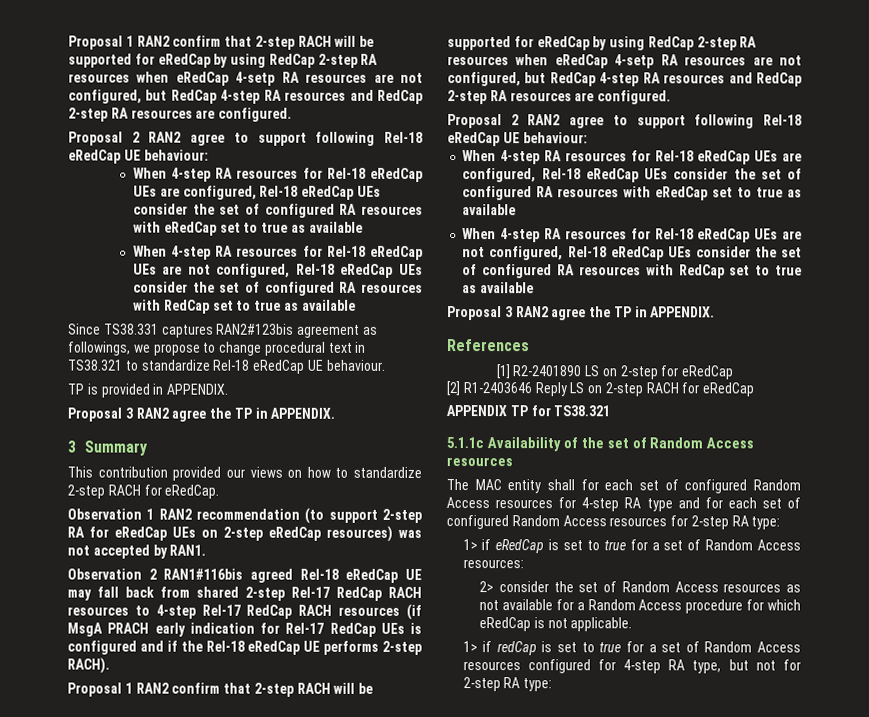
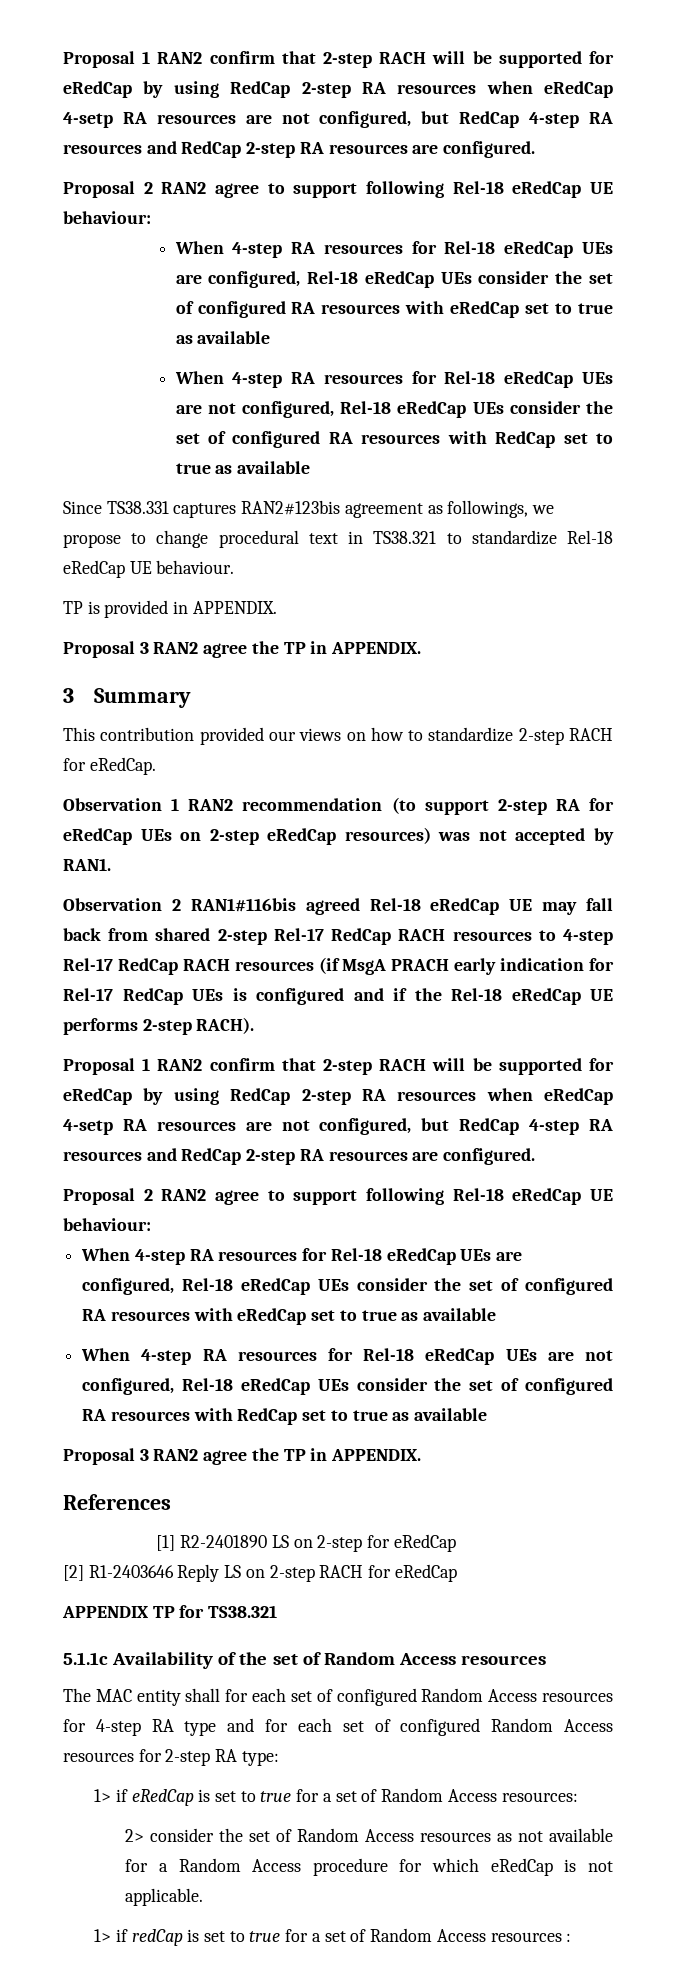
- 1> if redCap is set to true for a set of Random Access resources configured for 4-step RA type, but not for 2-step RA type:
+ 1> if redCap is set to true for a set of Random Access resources :

